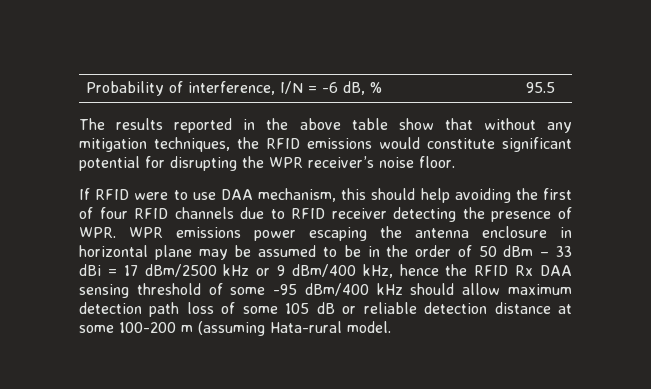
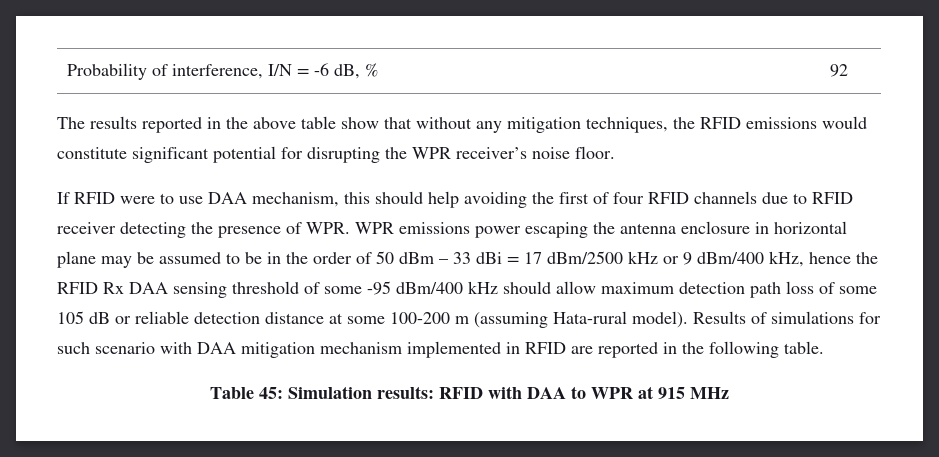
- Probability of interference, I/N = -6 dB, % | 95.5
+ Probability of interference, I/N = -6 dB, % | 92
- If RFID were to use DAA mechanism, this should help avoiding the first of four RFID channels due to RFID receiver detecting the presence of WPR. WPR emissions power escaping the antenna enclosure in horizontal plane may be assumed to be in the order of 50 dBm – 33 dBi = 17 dBm/2500 kHz or 9 dBm/400 kHz, hence the RFID Rx DAA sensing threshold of some -95 dBm/400 kHz should allow maximum detection path loss of some 105 dB or reliable detection distance at some 100-200 m (assuming Hata-rural model.
+ If RFID were to use DAA mechanism, this should help avoiding the first of four RFID channels due to RFID receiver detecting the presence of WPR. WPR emissions power escaping the antenna enclosure in horizontal plane may be assumed to be in the order of 50 dBm – 33 dBi = 17 dBm/2500 kHz or 9 dBm/400 kHz, hence the RFID Rx DAA sensing threshold of some -95 dBm/400 kHz should allow maximum detection path loss of some 105 dB or reliable detection distance at some 100-200 m (assuming Hata-rural model). Results of simulations for such scenario with DAA mitigation mechanism implemented in RFID are reported in the following table.
+ Table 45: Simulation results: RFID with DAA to WPR at 915 MHz

